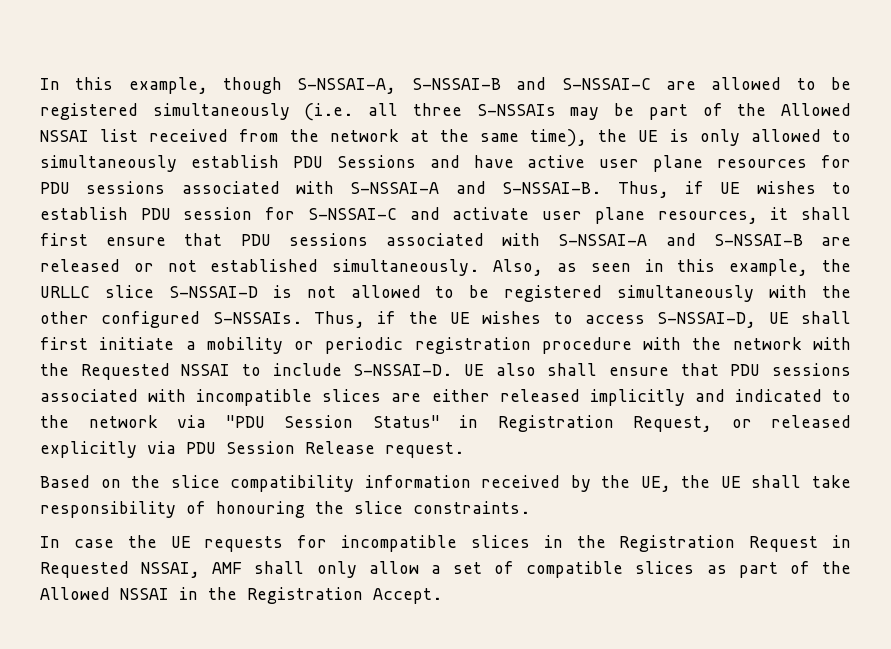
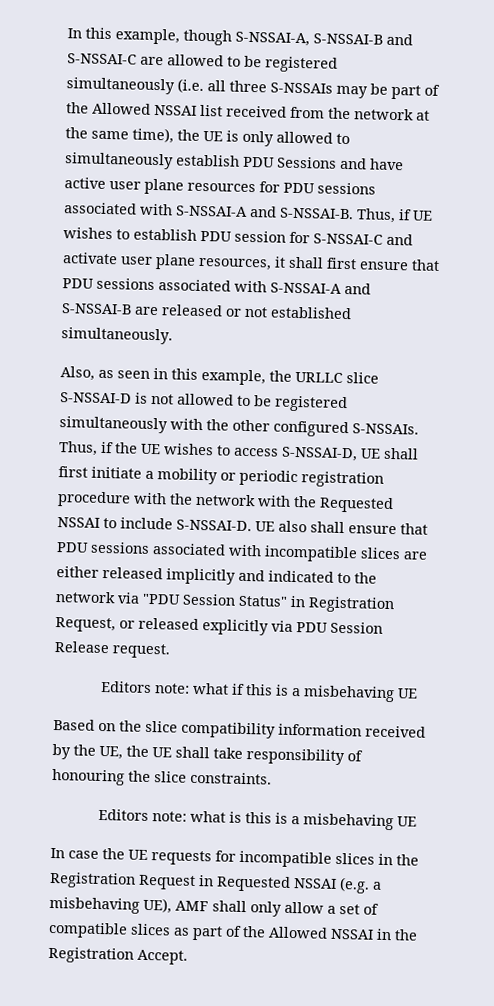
- Thus, if UE wishes to establish PDU session for S-NSSAI-C and activate user plane resources, it shall first ensure that PDU sessions associated with S-NSSAI-A and S-NSSAI-B are released or not established simultaneously. Also, as seen in this example, the URLLC slice S-NSSAI-D is not allowed to be registered simultaneously with the other configured S-NSSAIs.
+ Thus, if UE wishes to establish PDU session for S-NSSAI-C and activate user plane resources, it shall first ensure that PDU sessions associated with S-NSSAI-A and S-NSSAI-B are released or not established simultaneously.
+ Also, as seen in this example, the URLLC slice S-NSSAI-D is not allowed to be registered simultaneously with the other configured S-NSSAIs.
+ Editors note: what if this is a misbehaving UE
+ Editors note: what is this is a misbehaving UE
- In case the UE requests for incompatible slices in the Registration Request in Requested NSSAI, AMF shall only allow a set of compatible slices as part of the Allowed NSSAI in the Registration Accept.
+ In case the UE requests for incompatible slices in the Registration Request in Requested NSSAI (e.g. a misbehaving UE), AMF shall only allow a set of compatible slices as part of the Allowed NSSAI in the Registration Accept.

